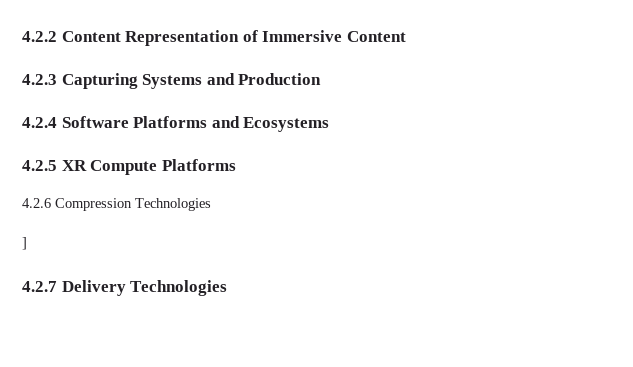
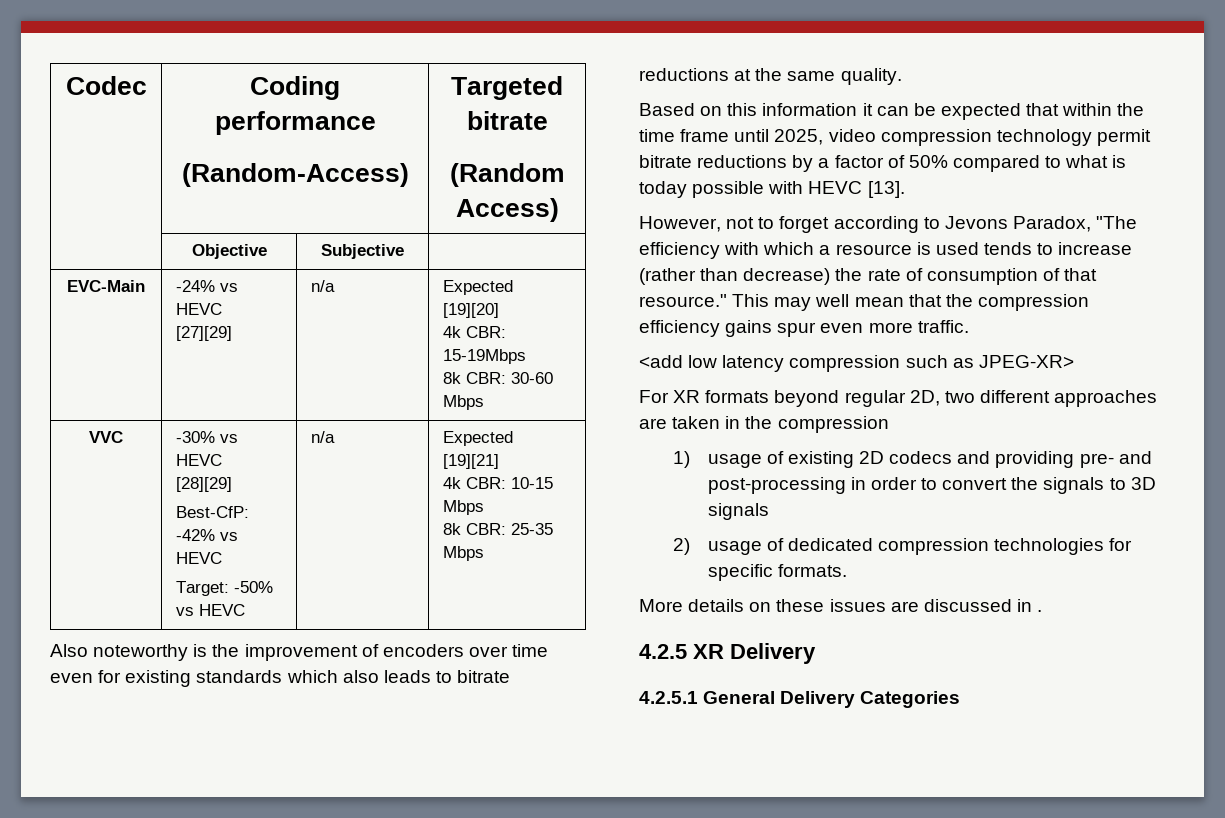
- 4.2.2 Content Representation of Immersive Content
- 4.2.3 Capturing Systems and Production
- 4.2.4 Software Platforms and Ecosystems
- 4.2.5 XR Compute Platforms
- 4.2.6 Compression Technologies
- ]
- 4.2.7 Delivery Technologies
+ Codec | Coding performance
+ (Random-Access) | Targeted bitrate
+ (Random Access)
+ | Objective | Subjective |
+ EVC-Main | -24% vs HEVC [27][29] | n/a | Expected [19][20]
+ 4k CBR: 15-19Mbps
+ 8k CBR: 30-60 Mbps
+ VVC | -30% vs HEVC [28][29]
+ Best-CfP: -42% vs HEVC
+ Target: -50% vs HEVC | n/a | Expected [19][21]
+ 4k CBR: 10-15 Mbps
+ 8k CBR: 25-35 Mbps
+ Also noteworthy is the improvement of encoders over time even for existing standards which also leads to bitrate reductions at the same quality.
+ Based on this information it can be expected that within the time frame until 2025, video compression technology permit bitrate reductions by a factor of 50% compared to what is today possible with HEVC [13].
+ However, not to forget according to Jevons Paradox, "The efficiency with which a resource is used tends to increase (rather than decrease) the rate of consumption of that resource." This may well mean that the compression efficiency gains spur even more traffic.
+ <add low latency compression such as JPEG-XR>
+ For XR formats beyond regular 2D, two different approaches are taken in the compression
+ 1) usage of existing 2D codecs and providing pre- and post-processing in order to convert the signals to 3D signals
+ 2) usage of dedicated compression technologies for specific formats.
+ More details on these issues are discussed in .
+ 4.2.5 XR Delivery
+ 4.2.5.1 General Delivery Categories

